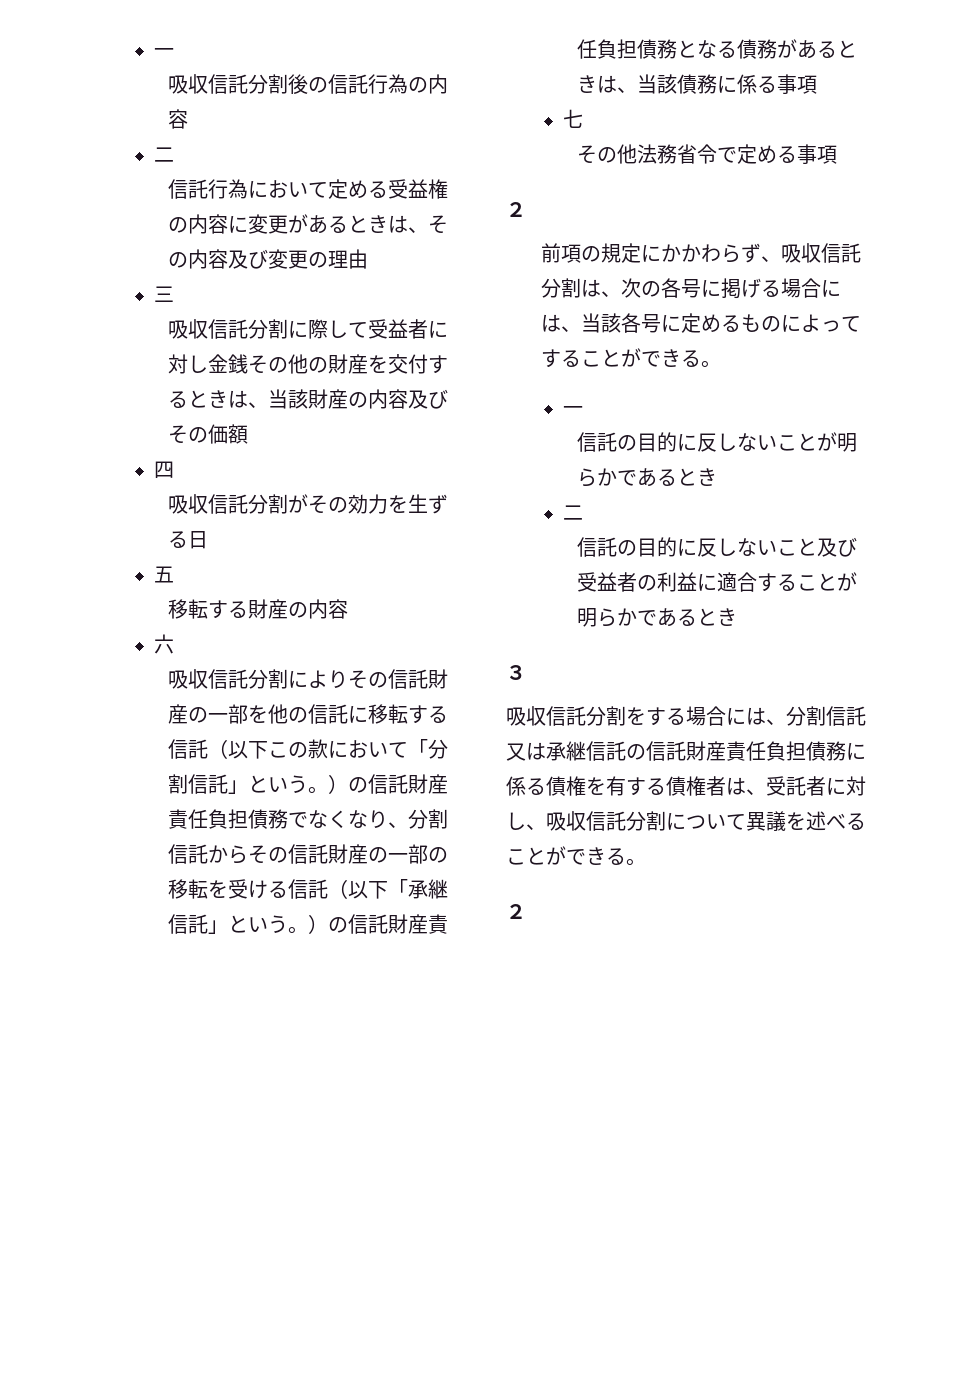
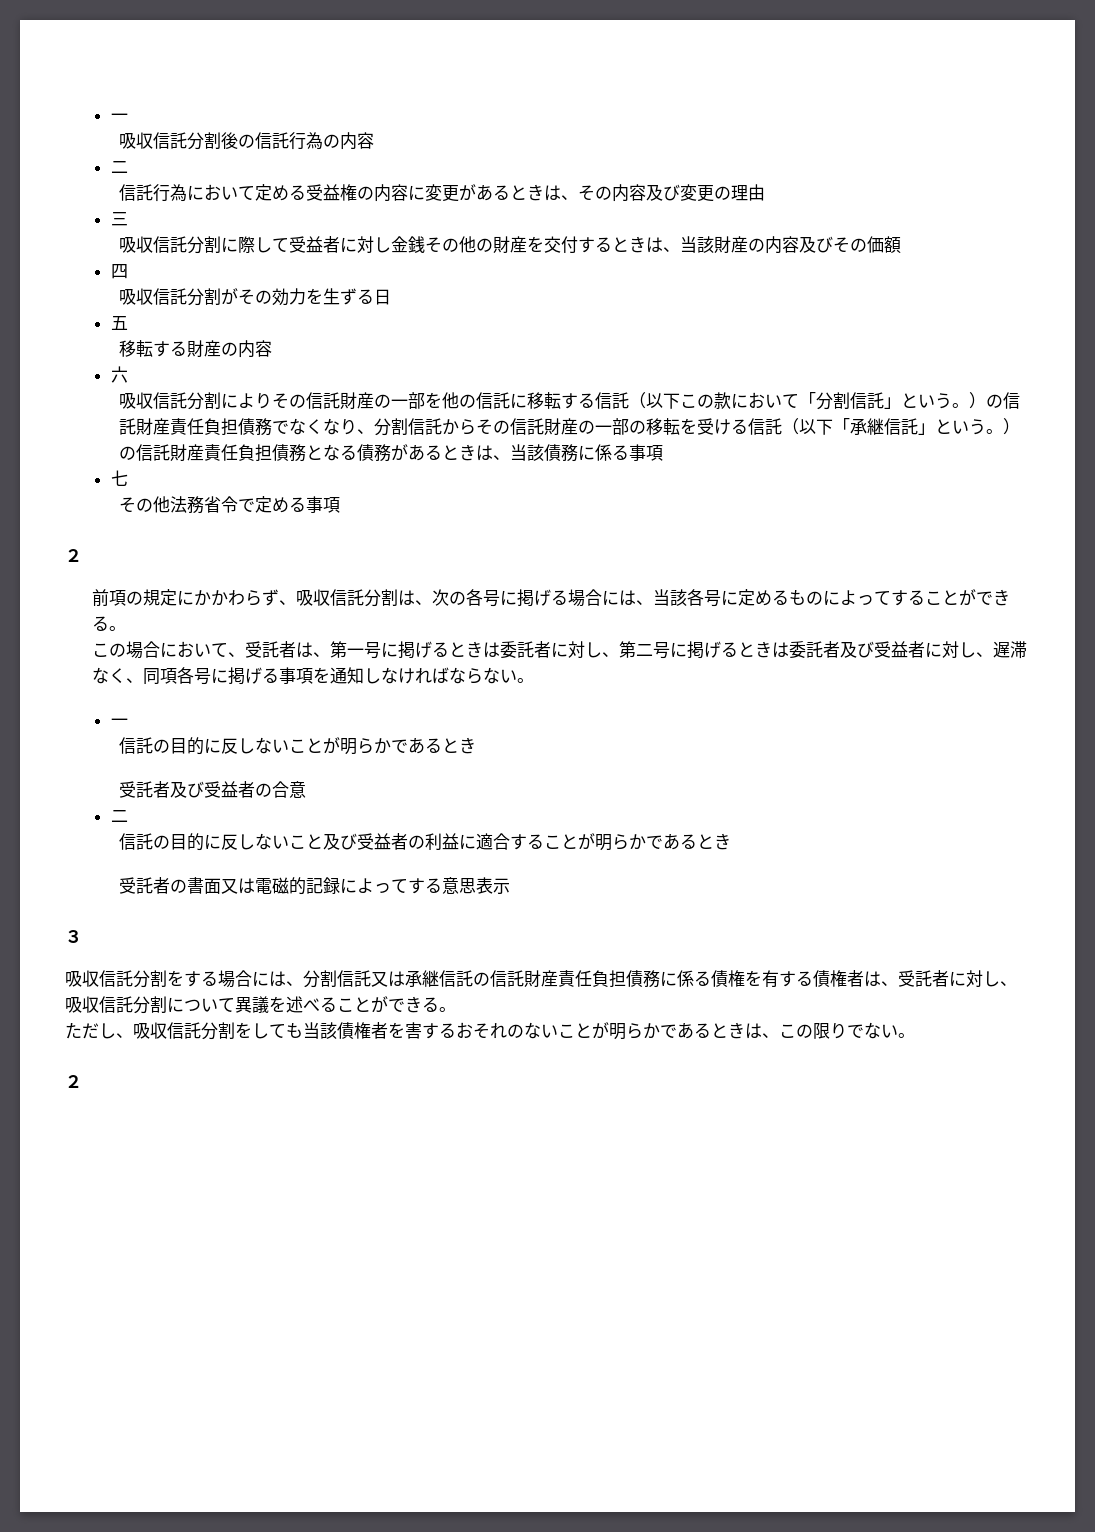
+ この場合において、受託者は、第一号に掲げるときは委託者に対し、第二号に掲げるときは委託者及び受益者に対し、遅滞なく、同項各号に掲げる事項を通知しなければならない。
+ 受託者及び受益者の合意
+ 受託者の書面又は電磁的記録によってする意思表示
+ ただし、吸収信託分割をしても当該債権者を害するおそれのないことが明らかであるときは、この限りでない。

